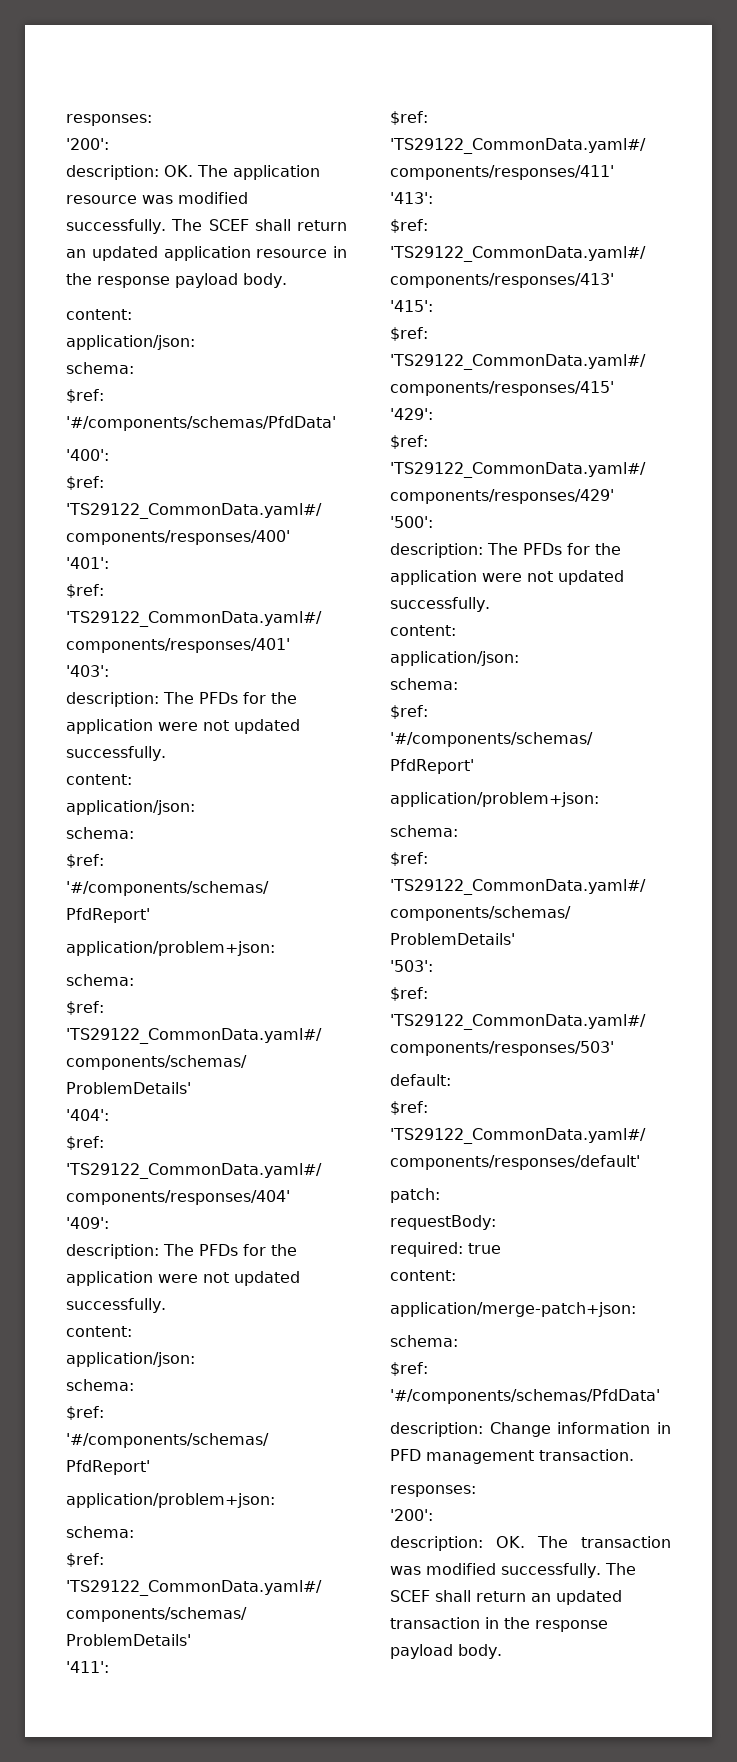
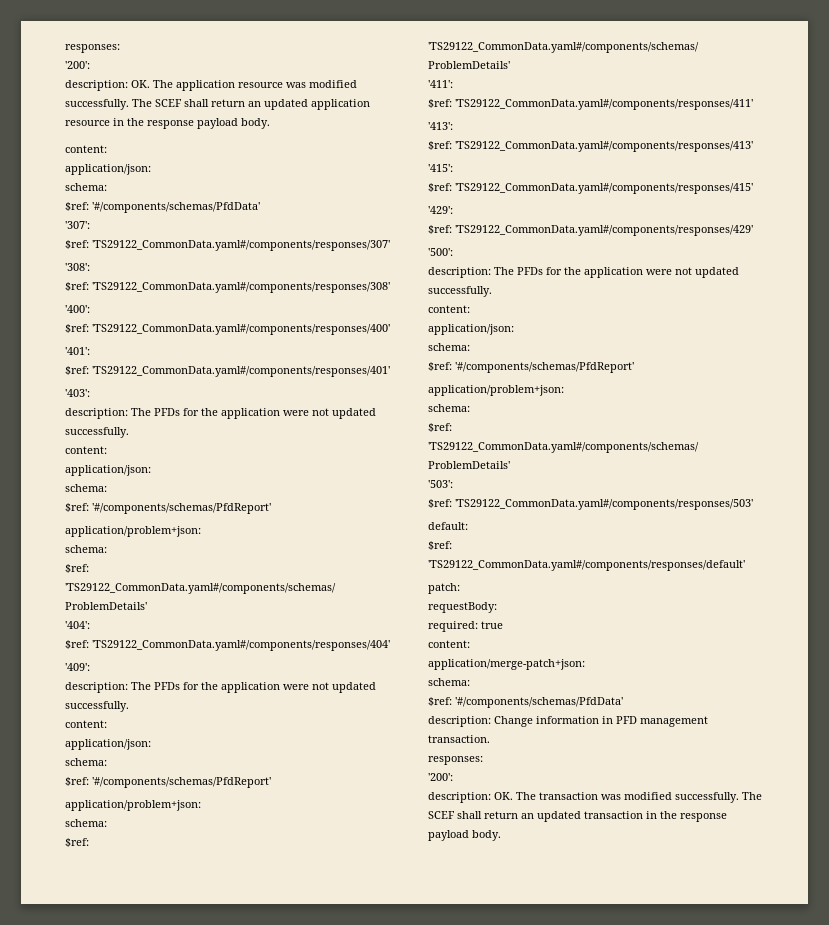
+ '307':
+ $ref: 'TS29122_CommonData.yaml#/components/responses/307'
+ '308':
+ $ref: 'TS29122_CommonData.yaml#/components/responses/308'

